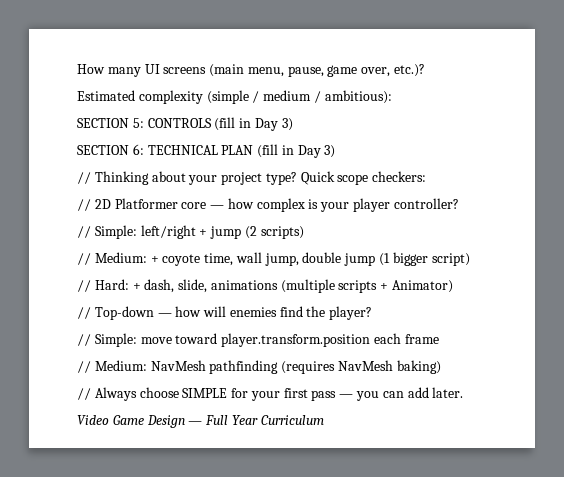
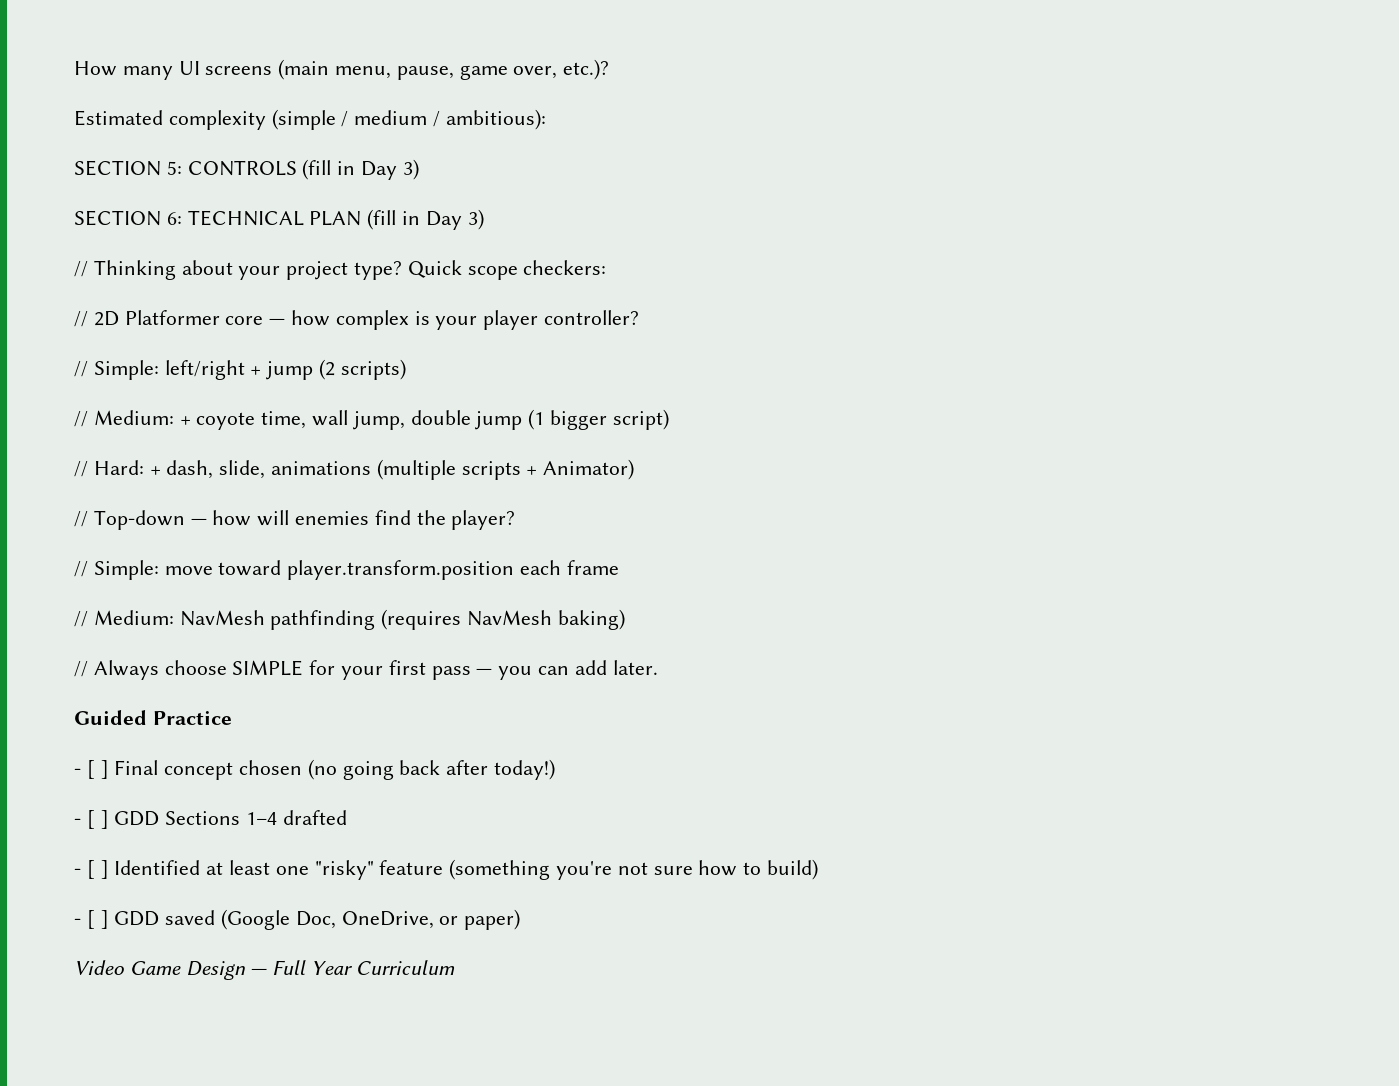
+ Guided Practice
+ - [ ] Final concept chosen (no going back after today!)
+ - [ ] GDD Sections 1–4 drafted
+ - [ ] Identified at least one "risky" feature (something you're not sure how to build)
+ - [ ] GDD saved (Google Doc, OneDrive, or paper)

